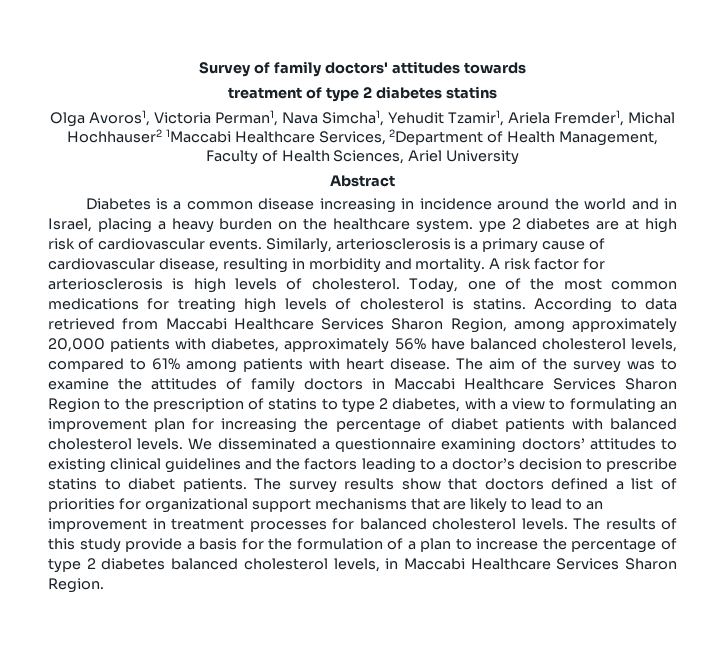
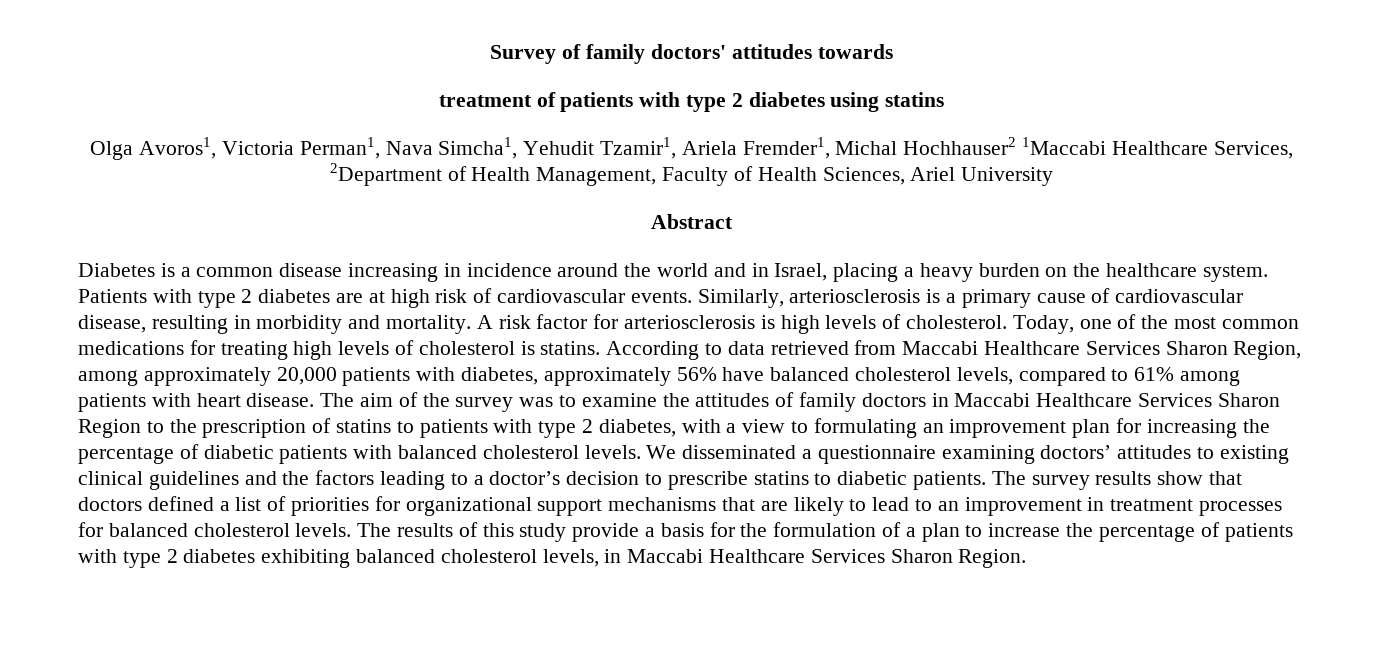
- treatment of type 2 diabetes statins
+ treatment of patients with type 2 diabetes using statins
- Diabetes is a common disease increasing in incidence around the world and in Israel, placing a heavy burden on the healthcare system. ype 2 diabetes are at high risk of cardiovascular events.
+ Diabetes is a common disease increasing in incidence around the world and in Israel, placing a heavy burden on the healthcare system. Patients with type 2 diabetes are at high risk of cardiovascular events.
- The aim of the survey was to examine the attitudes of family doctors in Maccabi Healthcare Services Sharon Region to the prescription of statins to type 2 diabetes, with a view to formulating an improvement plan for increasing the percentage of diabet patients with balanced cholesterol levels.
+ The aim of the survey was to examine the attitudes of family doctors in Maccabi Healthcare Services Sharon Region to the prescription of statins to patients with type 2 diabetes, with a view to formulating an improvement plan for increasing the percentage of diabetic patients with balanced cholesterol levels.
- We disseminated a questionnaire examining doctors’ attitudes to existing clinical guidelines and the factors leading to a doctor’s decision to prescribe statins to diabet patients.
+ We disseminated a questionnaire examining doctors’ attitudes to existing clinical guidelines and the factors leading to a doctor’s decision to prescribe statins to diabetic patients.
- The results of this study provide a basis for the formulation of a plan to increase the percentage of type 2 diabetes balanced cholesterol levels, in Maccabi Healthcare Services Sharon Region.
+ The results of this study provide a basis for the formulation of a plan to increase the percentage of patients with type 2 diabetes exhibiting balanced cholesterol levels, in Maccabi Healthcare Services Sharon Region.

